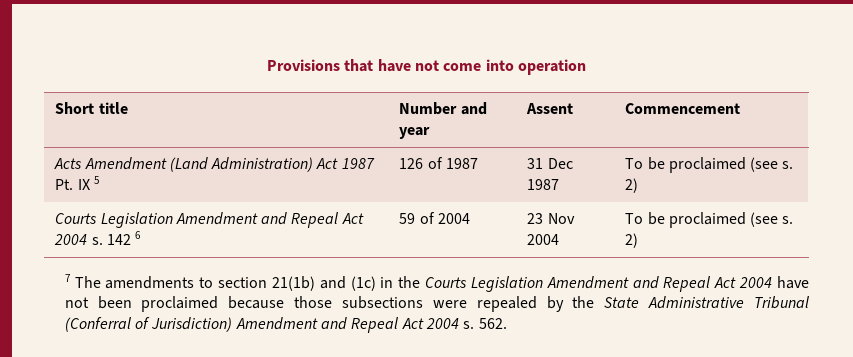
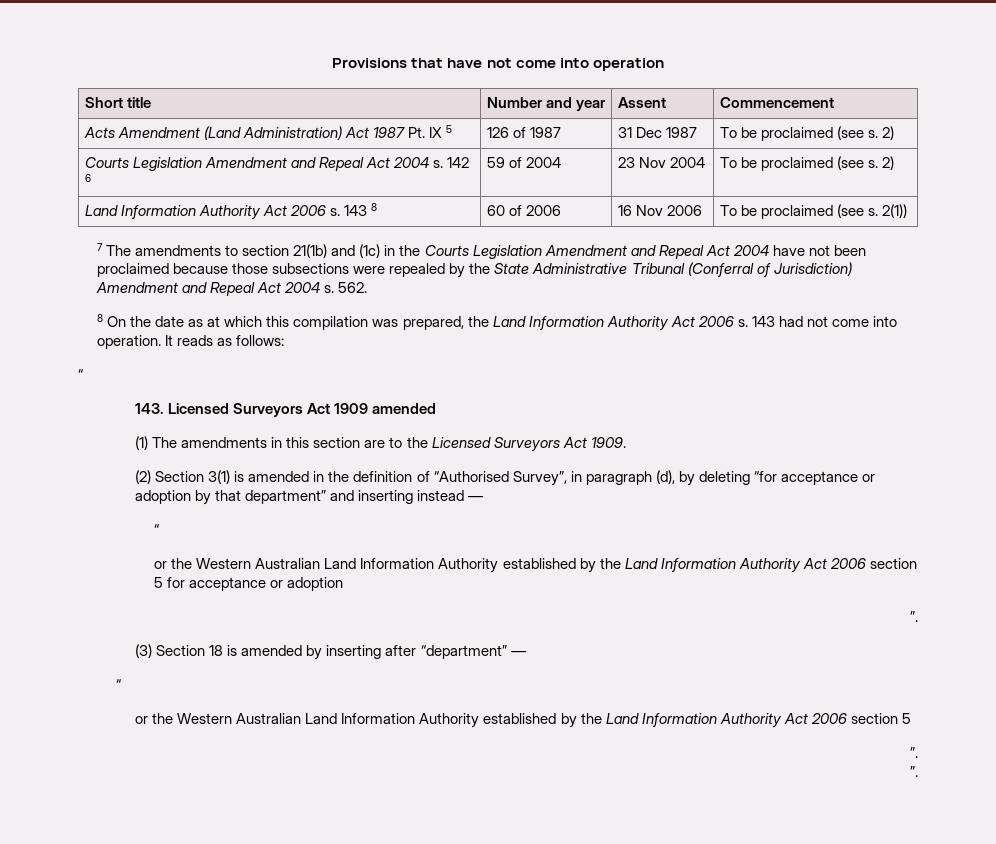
+ Land Information Authority Act 2006 s. 143 8 | 60 of 2006 | 16 Nov 2006 | To be proclaimed (see s. 2(1))
+ 8 On the date as at which this compilation was prepared, the Land Information Authority Act 2006 s. 143 had not come into operation. It reads as follows:
+ “
+ 143. Licensed Surveyors Act 1909 amended
+ (1) The amendments in this section are to the Licensed Surveyors Act 1909.
+ (2) Section 3(1) is amended in the definition of “Authorised Survey”, in paragraph (d), by deleting “for acceptance or adoption by that department” and inserting instead —
+ “
+ or the Western Australian Land Information Authority established by the Land Information Authority Act 2006 section 5 for acceptance or adoption
+ ”.
+ (3) Section 18 is amended by inserting after “department” —
+ “
+ or the Western Australian Land Information Authority established by the Land Information Authority Act 2006 section 5
+ ”.
+ ”.

